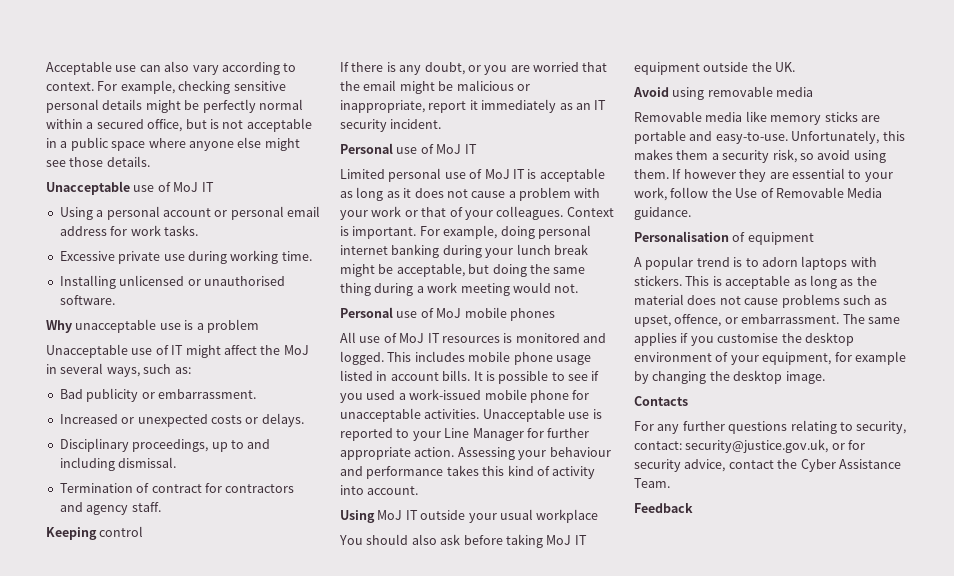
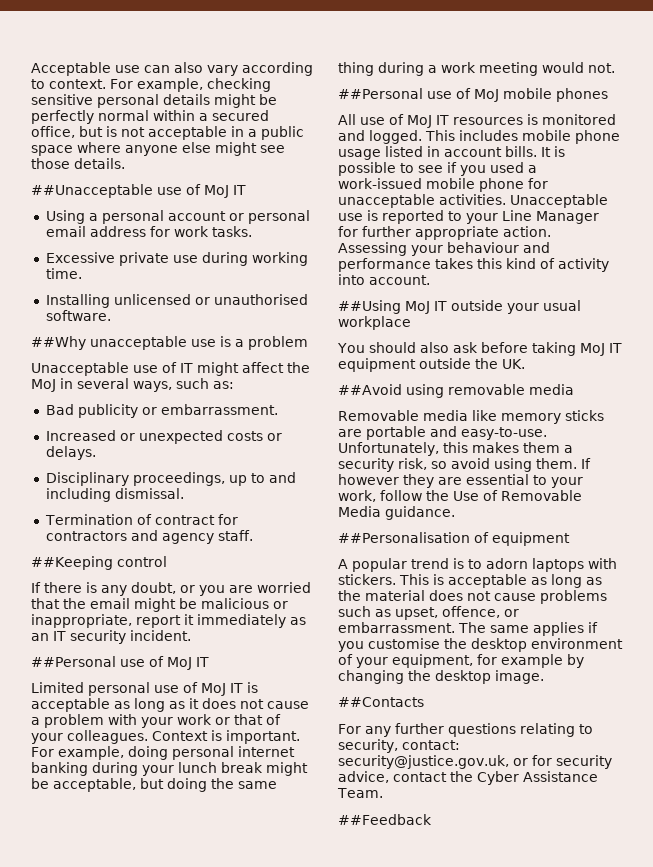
- Unacceptable use of MoJ IT
+ ##Unacceptable use of MoJ IT
- Why unacceptable use is a problem
+ ##Why unacceptable use is a problem
- Keeping control
+ ##Keeping control
- Personal use of MoJ IT
+ ##Personal use of MoJ IT
- Personal use of MoJ mobile phones
+ ##Personal use of MoJ mobile phones
- Using MoJ IT outside your usual workplace
+ ##Using MoJ IT outside your usual workplace
- Avoid using removable media
+ ##Avoid using removable media
- Personalisation of equipment
+ ##Personalisation of equipment
- Contacts
+ ##Contacts
- Feedback
+ ##Feedback

